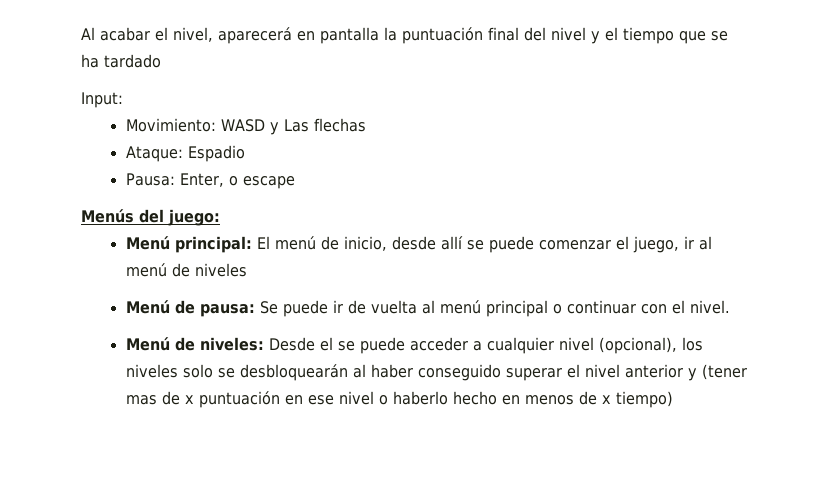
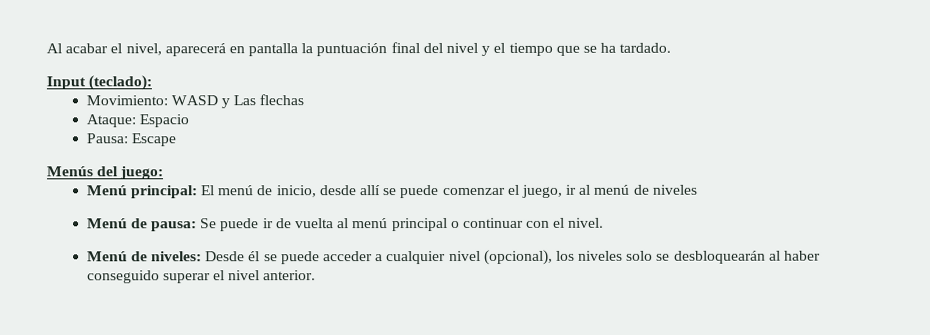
- Al acabar el nivel, aparecerá en pantalla la puntuación final del nivel y el tiempo que se ha tardado
- Input:
+ Al acabar el nivel, aparecerá en pantalla la puntuación final del nivel y el tiempo que se ha tardado.
+ Input (teclado):
- Ataque: Espadio
+ Ataque: Espacio
- Pausa: Enter, o escape
+ Pausa: Escape
- Menú de niveles: Desde el se puede acceder a cualquier nivel (opcional), los niveles solo se desbloquearán al haber conseguido superar el nivel anterior y (tener mas de x puntuación en ese nivel o haberlo hecho en menos de x tiempo)
+ Menú de niveles: Desde él se puede acceder a cualquier nivel (opcional), los niveles solo se desbloquearán al haber conseguido superar el nivel anterior.

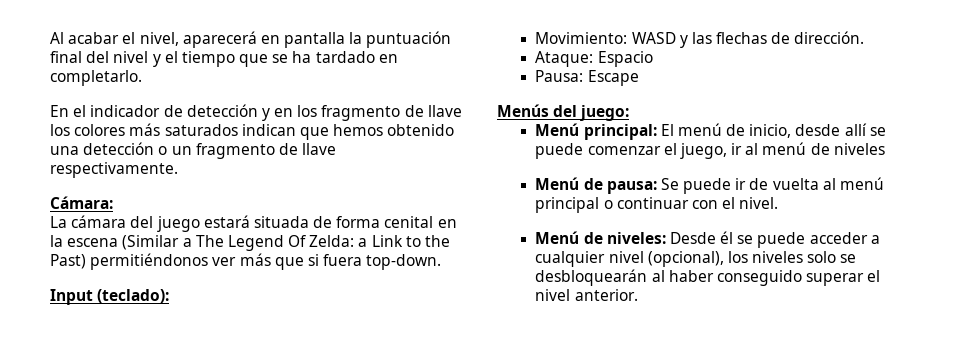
- Al acabar el nivel, aparecerá en pantalla la puntuación final del nivel y el tiempo que se ha tardado.
+ Al acabar el nivel, aparecerá en pantalla la puntuación final del nivel y el tiempo que se ha tardado en completarlo.
+ En el indicador de detección y en los fragmento de llave los colores más saturados indican que hemos obtenido una detección o un fragmento de llave respectivamente.
+ Cámara:
+ La cámara del juego estará situada de forma cenital en la escena (Similar a The Legend Of Zelda: a Link to the Past) permitiéndonos ver más que si fuera top-down.
- Movimiento: WASD y Las flechas
+ Movimiento: WASD y las flechas de dirección.

